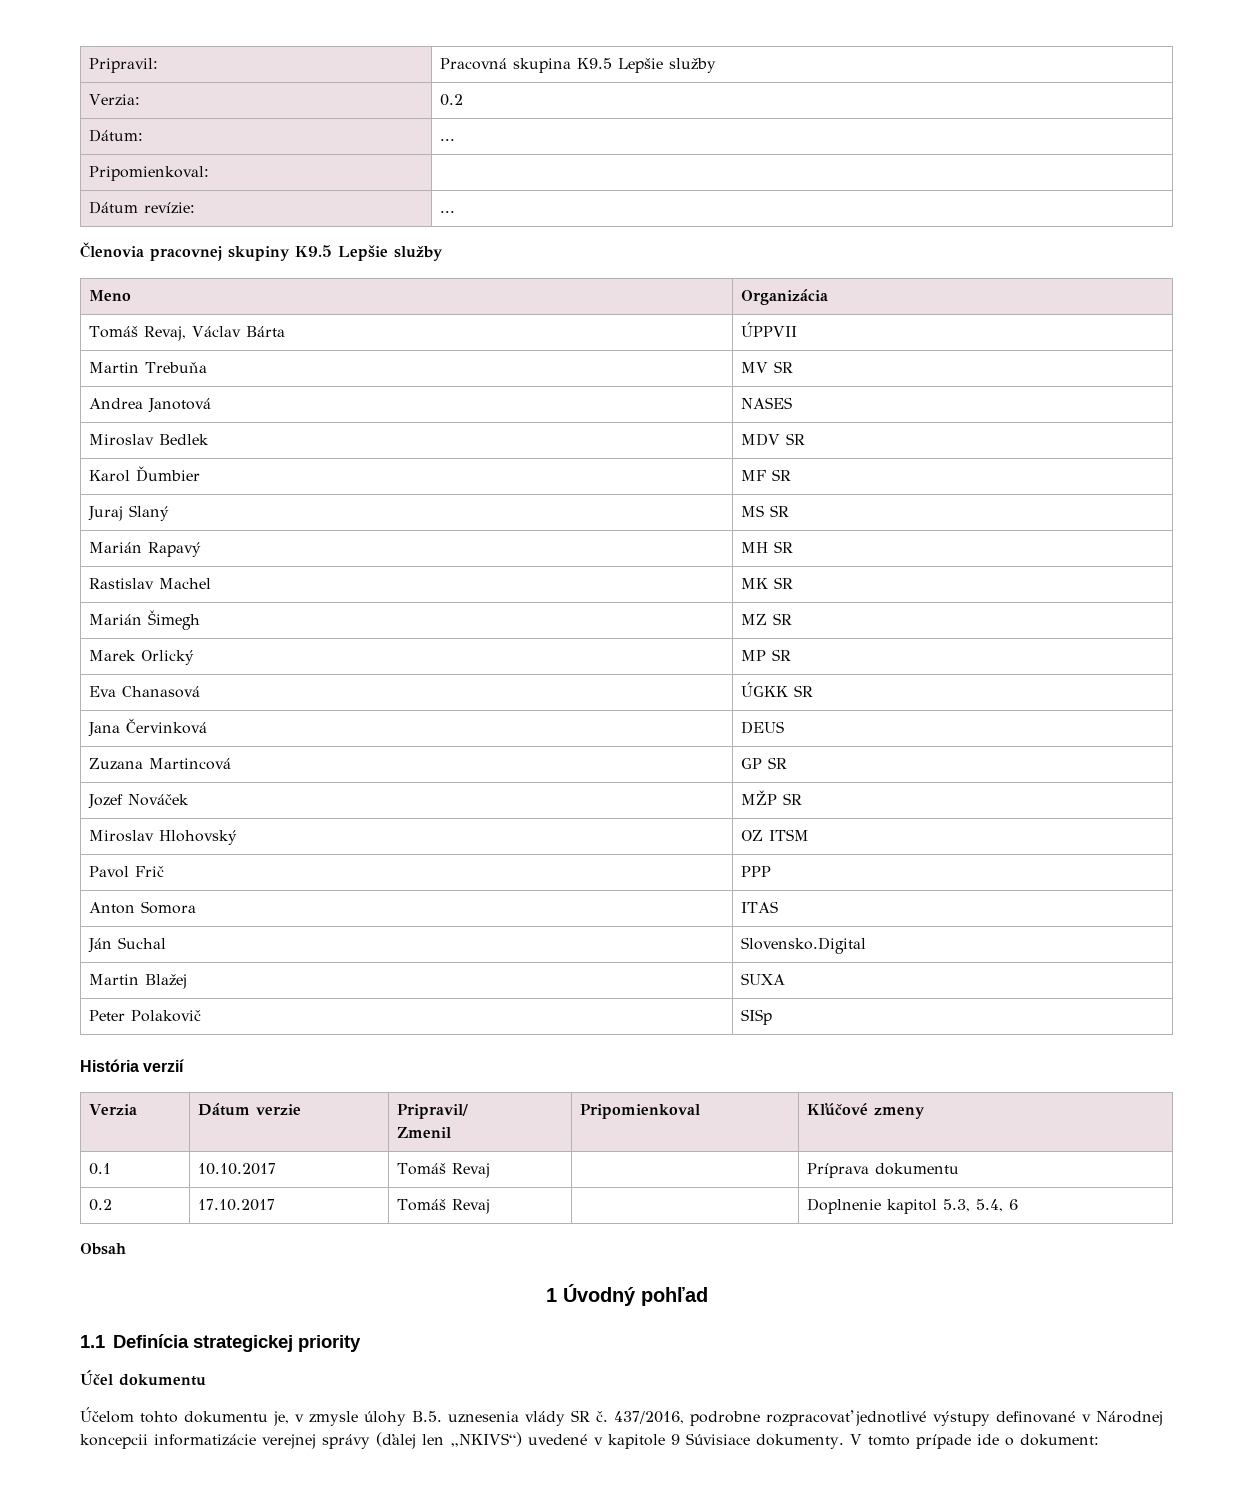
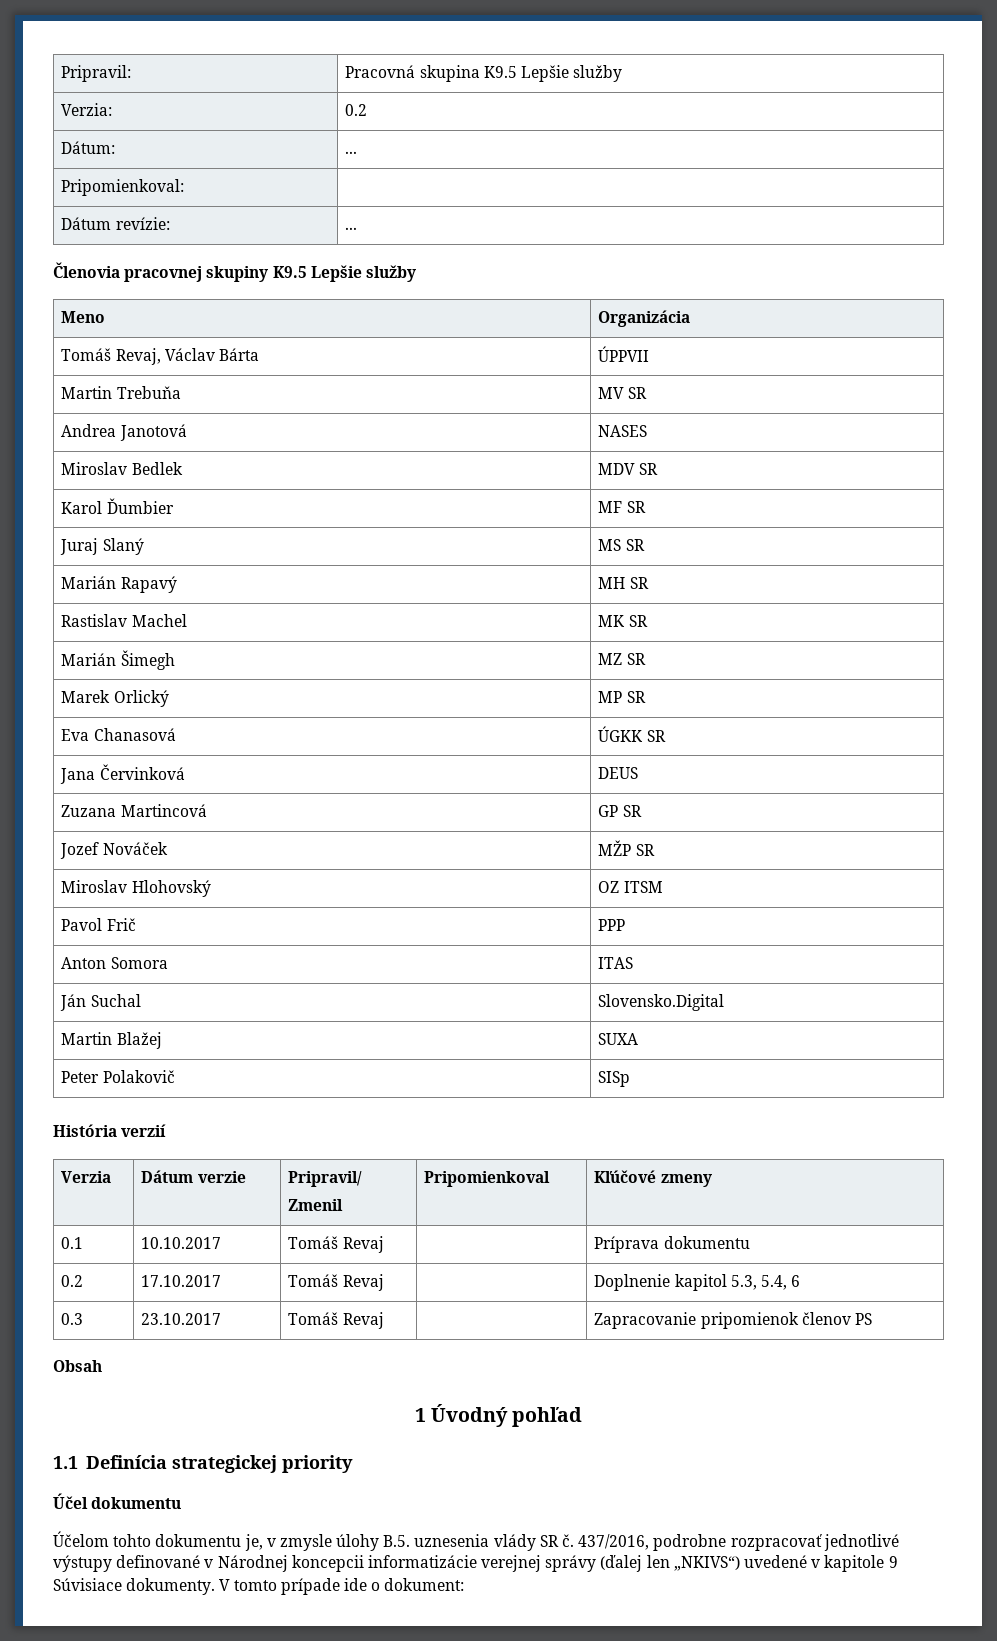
+ 0.3 | 23.10.2017 | Tomáš Revaj | | Zapracovanie pripomienok členov PS

